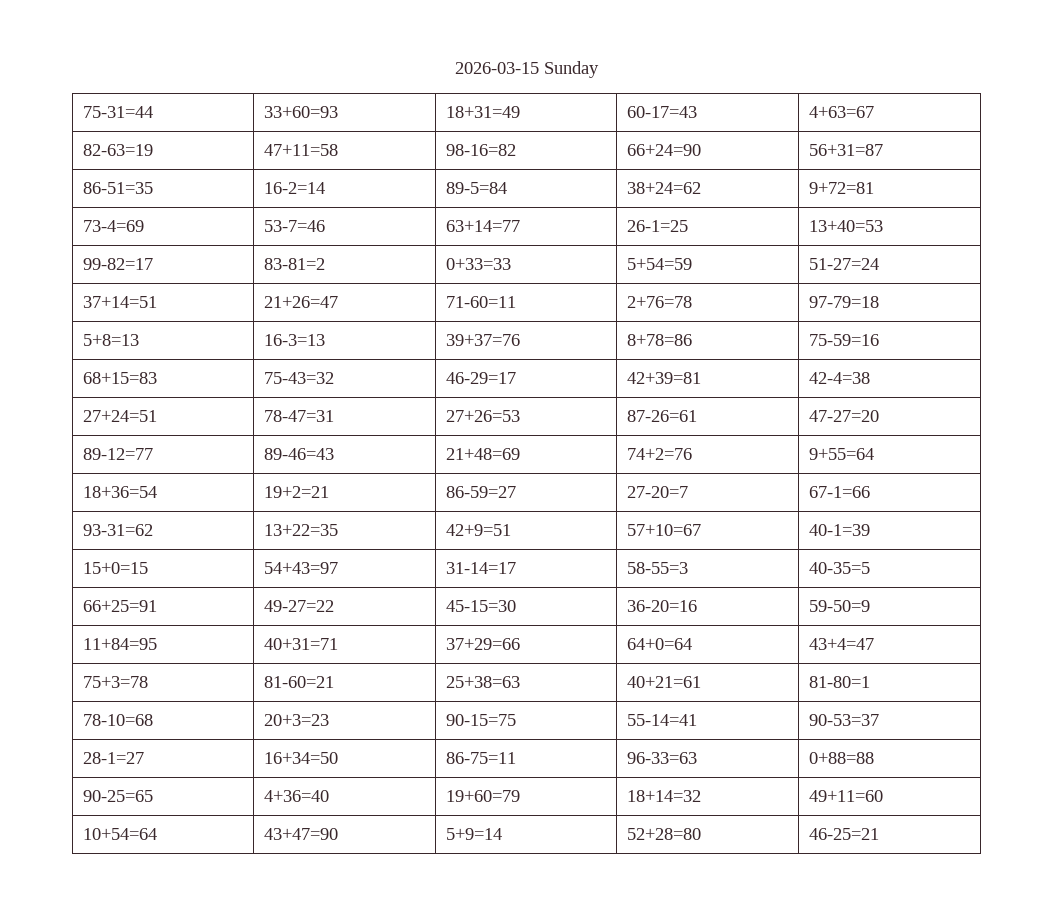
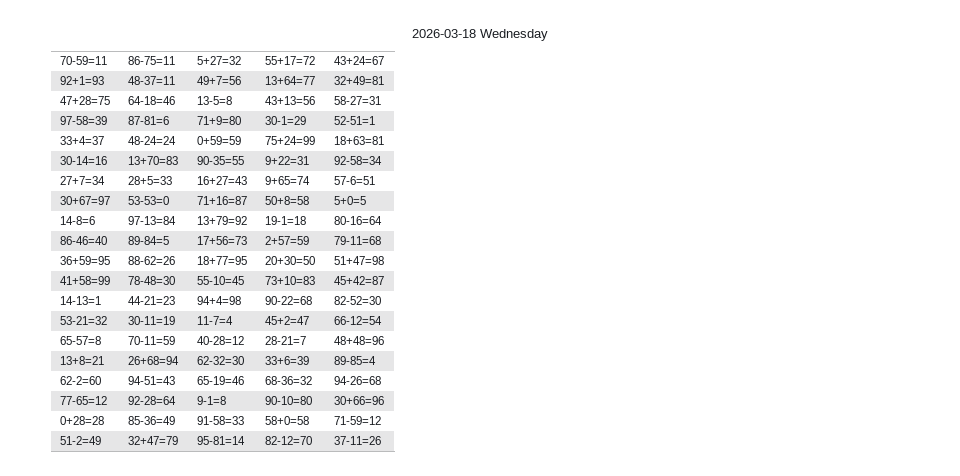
- 2026-03-15 Sunday
- 75-31=44 | 33+60=93 | 18+31=49 | 60-17=43 | 4+63=67
- 82-63=19 | 47+11=58 | 98-16=82 | 66+24=90 | 56+31=87
- 86-51=35 | 16-2=14 | 89-5=84 | 38+24=62 | 9+72=81
- 73-4=69 | 53-7=46 | 63+14=77 | 26-1=25 | 13+40=53
- 99-82=17 | 83-81=2 | 0+33=33 | 5+54=59 | 51-27=24
- 37+14=51 | 21+26=47 | 71-60=11 | 2+76=78 | 97-79=18
- 5+8=13 | 16-3=13 | 39+37=76 | 8+78=86 | 75-59=16
- 68+15=83 | 75-43=32 | 46-29=17 | 42+39=81 | 42-4=38
- 27+24=51 | 78-47=31 | 27+26=53 | 87-26=61 | 47-27=20
- 89-12=77 | 89-46=43 | 21+48=69 | 74+2=76 | 9+55=64
- 18+36=54 | 19+2=21 | 86-59=27 | 27-20=7 | 67-1=66
- 93-31=62 | 13+22=35 | 42+9=51 | 57+10=67 | 40-1=39
- 15+0=15 | 54+43=97 | 31-14=17 | 58-55=3 | 40-35=5
- 66+25=91 | 49-27=22 | 45-15=30 | 36-20=16 | 59-50=9
- 11+84=95 | 40+31=71 | 37+29=66 | 64+0=64 | 43+4=47
- 75+3=78 | 81-60=21 | 25+38=63 | 40+21=61 | 81-80=1
- 78-10=68 | 20+3=23 | 90-15=75 | 55-14=41 | 90-53=37
- 28-1=27 | 16+34=50 | 86-75=11 | 96-33=63 | 0+88=88
- 90-25=65 | 4+36=40 | 19+60=79 | 18+14=32 | 49+11=60
- 10+54=64 | 43+47=90 | 5+9=14 | 52+28=80 | 46-25=21
+ 2026-03-18 Wednesday
+ 70-59=11 | 86-75=11 | 5+27=32 | 55+17=72 | 43+24=67
+ 92+1=93 | 48-37=11 | 49+7=56 | 13+64=77 | 32+49=81
+ 47+28=75 | 64-18=46 | 13-5=8 | 43+13=56 | 58-27=31
+ 97-58=39 | 87-81=6 | 71+9=80 | 30-1=29 | 52-51=1
+ 33+4=37 | 48-24=24 | 0+59=59 | 75+24=99 | 18+63=81
+ 30-14=16 | 13+70=83 | 90-35=55 | 9+22=31 | 92-58=34
+ 27+7=34 | 28+5=33 | 16+27=43 | 9+65=74 | 57-6=51
+ 30+67=97 | 53-53=0 | 71+16=87 | 50+8=58 | 5+0=5
+ 14-8=6 | 97-13=84 | 13+79=92 | 19-1=18 | 80-16=64
+ 86-46=40 | 89-84=5 | 17+56=73 | 2+57=59 | 79-11=68
+ 36+59=95 | 88-62=26 | 18+77=95 | 20+30=50 | 51+47=98
+ 41+58=99 | 78-48=30 | 55-10=45 | 73+10=83 | 45+42=87
+ 14-13=1 | 44-21=23 | 94+4=98 | 90-22=68 | 82-52=30
+ 53-21=32 | 30-11=19 | 11-7=4 | 45+2=47 | 66-12=54
+ 65-57=8 | 70-11=59 | 40-28=12 | 28-21=7 | 48+48=96
+ 13+8=21 | 26+68=94 | 62-32=30 | 33+6=39 | 89-85=4
+ 62-2=60 | 94-51=43 | 65-19=46 | 68-36=32 | 94-26=68
+ 77-65=12 | 92-28=64 | 9-1=8 | 90-10=80 | 30+66=96
+ 0+28=28 | 85-36=49 | 91-58=33 | 58+0=58 | 71-59=12
+ 51-2=49 | 32+47=79 | 95-81=14 | 82-12=70 | 37-11=26

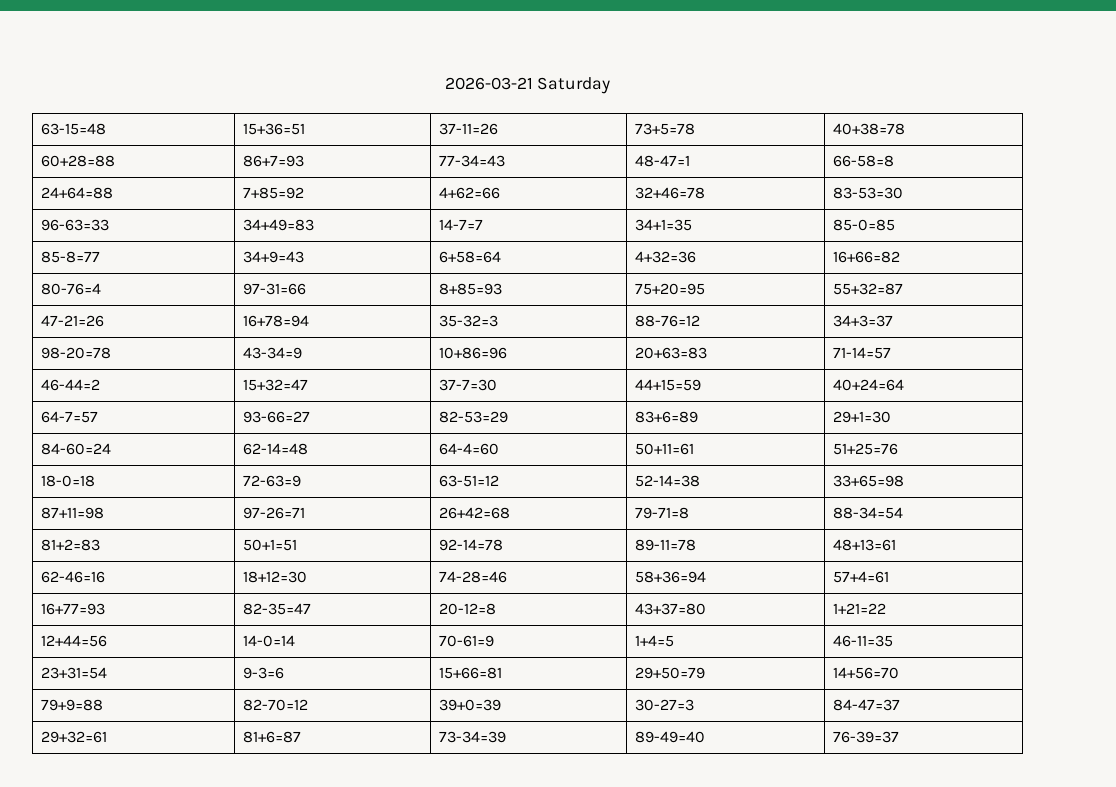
- 2026-03-18 Wednesday
- 70-59=11 | 86-75=11 | 5+27=32 | 55+17=72 | 43+24=67
- 92+1=93 | 48-37=11 | 49+7=56 | 13+64=77 | 32+49=81
- 47+28=75 | 64-18=46 | 13-5=8 | 43+13=56 | 58-27=31
- 97-58=39 | 87-81=6 | 71+9=80 | 30-1=29 | 52-51=1
- 33+4=37 | 48-24=24 | 0+59=59 | 75+24=99 | 18+63=81
- 30-14=16 | 13+70=83 | 90-35=55 | 9+22=31 | 92-58=34
- 27+7=34 | 28+5=33 | 16+27=43 | 9+65=74 | 57-6=51
- 30+67=97 | 53-53=0 | 71+16=87 | 50+8=58 | 5+0=5
- 14-8=6 | 97-13=84 | 13+79=92 | 19-1=18 | 80-16=64
- 86-46=40 | 89-84=5 | 17+56=73 | 2+57=59 | 79-11=68
- 36+59=95 | 88-62=26 | 18+77=95 | 20+30=50 | 51+47=98
- 41+58=99 | 78-48=30 | 55-10=45 | 73+10=83 | 45+42=87
- 14-13=1 | 44-21=23 | 94+4=98 | 90-22=68 | 82-52=30
- 53-21=32 | 30-11=19 | 11-7=4 | 45+2=47 | 66-12=54
- 65-57=8 | 70-11=59 | 40-28=12 | 28-21=7 | 48+48=96
- 13+8=21 | 26+68=94 | 62-32=30 | 33+6=39 | 89-85=4
- 62-2=60 | 94-51=43 | 65-19=46 | 68-36=32 | 94-26=68
- 77-65=12 | 92-28=64 | 9-1=8 | 90-10=80 | 30+66=96
- 0+28=28 | 85-36=49 | 91-58=33 | 58+0=58 | 71-59=12
- 51-2=49 | 32+47=79 | 95-81=14 | 82-12=70 | 37-11=26
+ 2026-03-21 Saturday
+ 63-15=48 | 15+36=51 | 37-11=26 | 73+5=78 | 40+38=78
+ 60+28=88 | 86+7=93 | 77-34=43 | 48-47=1 | 66-58=8
+ 24+64=88 | 7+85=92 | 4+62=66 | 32+46=78 | 83-53=30
+ 96-63=33 | 34+49=83 | 14-7=7 | 34+1=35 | 85-0=85
+ 85-8=77 | 34+9=43 | 6+58=64 | 4+32=36 | 16+66=82
+ 80-76=4 | 97-31=66 | 8+85=93 | 75+20=95 | 55+32=87
+ 47-21=26 | 16+78=94 | 35-32=3 | 88-76=12 | 34+3=37
+ 98-20=78 | 43-34=9 | 10+86=96 | 20+63=83 | 71-14=57
+ 46-44=2 | 15+32=47 | 37-7=30 | 44+15=59 | 40+24=64
+ 64-7=57 | 93-66=27 | 82-53=29 | 83+6=89 | 29+1=30
+ 84-60=24 | 62-14=48 | 64-4=60 | 50+11=61 | 51+25=76
+ 18-0=18 | 72-63=9 | 63-51=12 | 52-14=38 | 33+65=98
+ 87+11=98 | 97-26=71 | 26+42=68 | 79-71=8 | 88-34=54
+ 81+2=83 | 50+1=51 | 92-14=78 | 89-11=78 | 48+13=61
+ 62-46=16 | 18+12=30 | 74-28=46 | 58+36=94 | 57+4=61
+ 16+77=93 | 82-35=47 | 20-12=8 | 43+37=80 | 1+21=22
+ 12+44=56 | 14-0=14 | 70-61=9 | 1+4=5 | 46-11=35
+ 23+31=54 | 9-3=6 | 15+66=81 | 29+50=79 | 14+56=70
+ 79+9=88 | 82-70=12 | 39+0=39 | 30-27=3 | 84-47=37
+ 29+32=61 | 81+6=87 | 73-34=39 | 89-49=40 | 76-39=37

